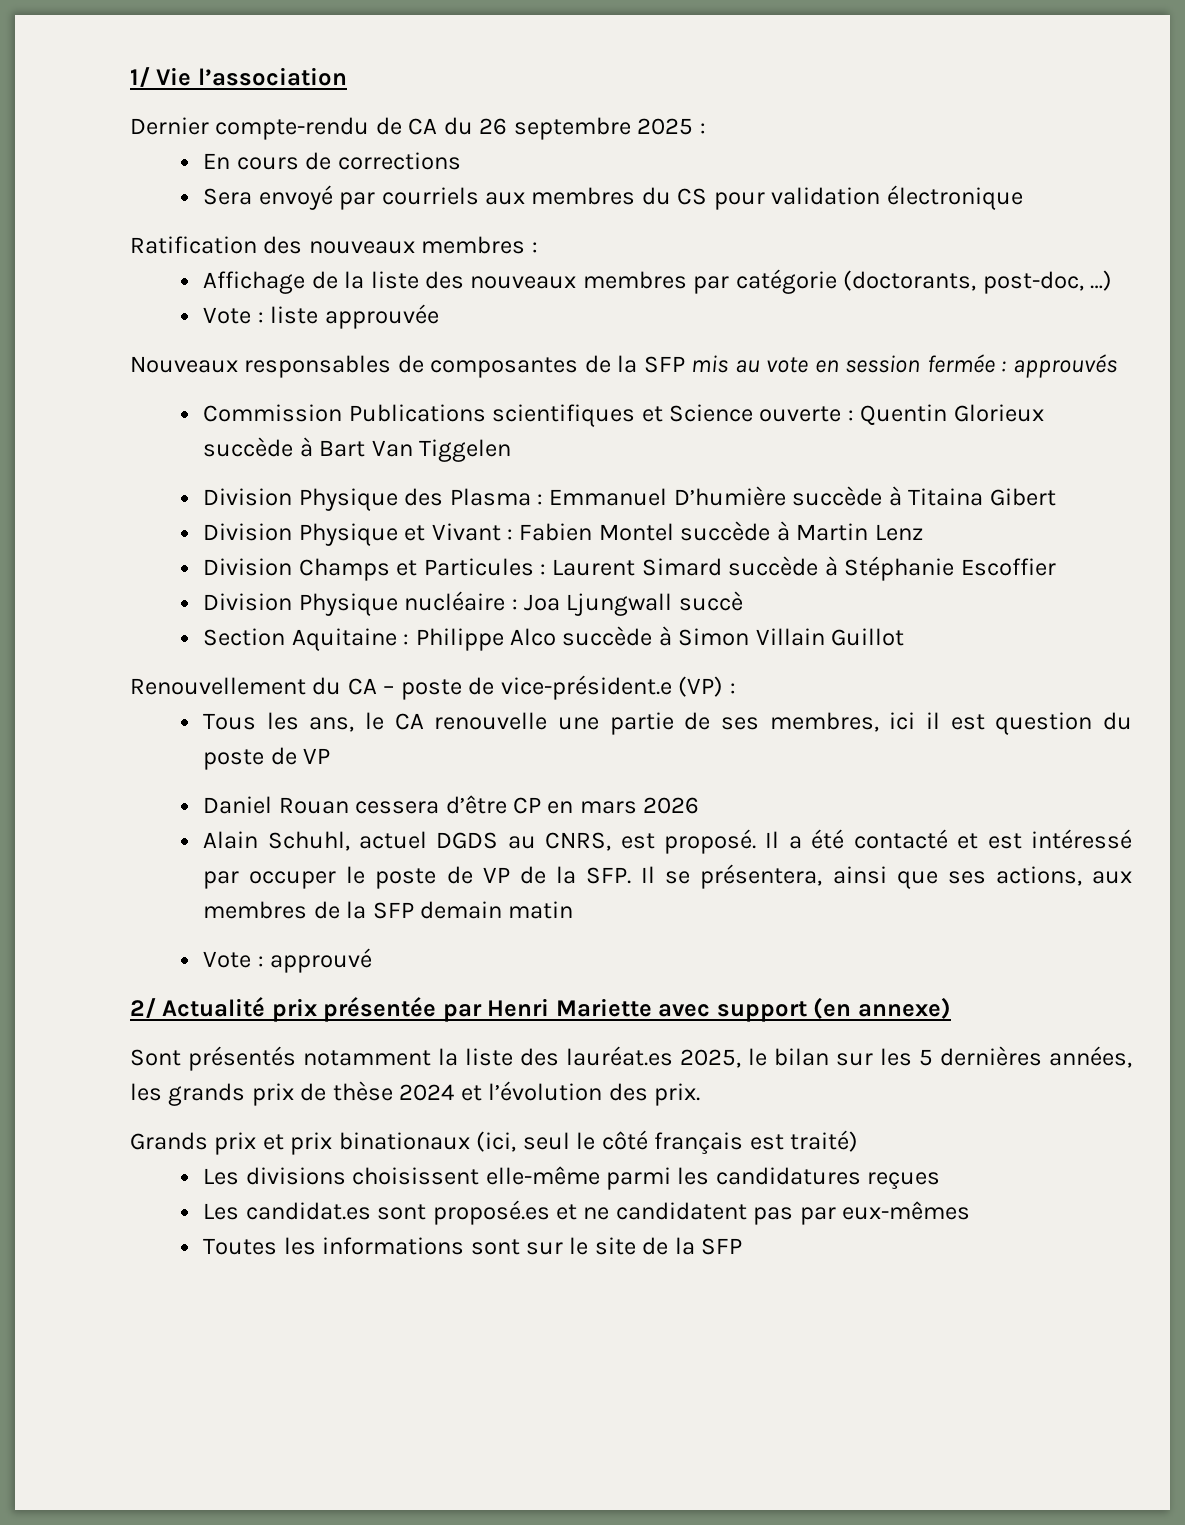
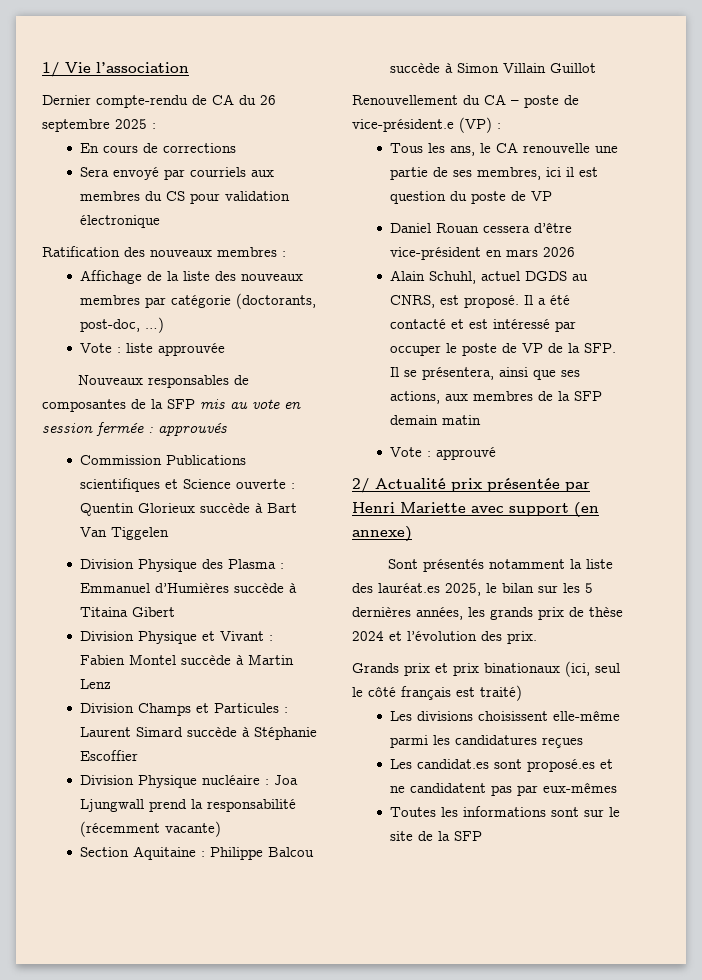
- Division Physique des Plasma : Emmanuel D’humière succède à Titaina Gibert
+ Division Physique des Plasma : Emmanuel d’Humières succède à Titaina Gibert
- Division Physique nucléaire : Joa Ljungwall succè
+ Division Physique nucléaire : Joa Ljungwall prend la responsabilité (récemment vacante)
- Section Aquitaine : Philippe Alco succède à Simon Villain Guillot
+ Section Aquitaine : Philippe Balcou succède à Simon Villain Guillot
- Daniel Rouan cessera d’être CP en mars 2026
+ Daniel Rouan cessera d’être vice-président en mars 2026

